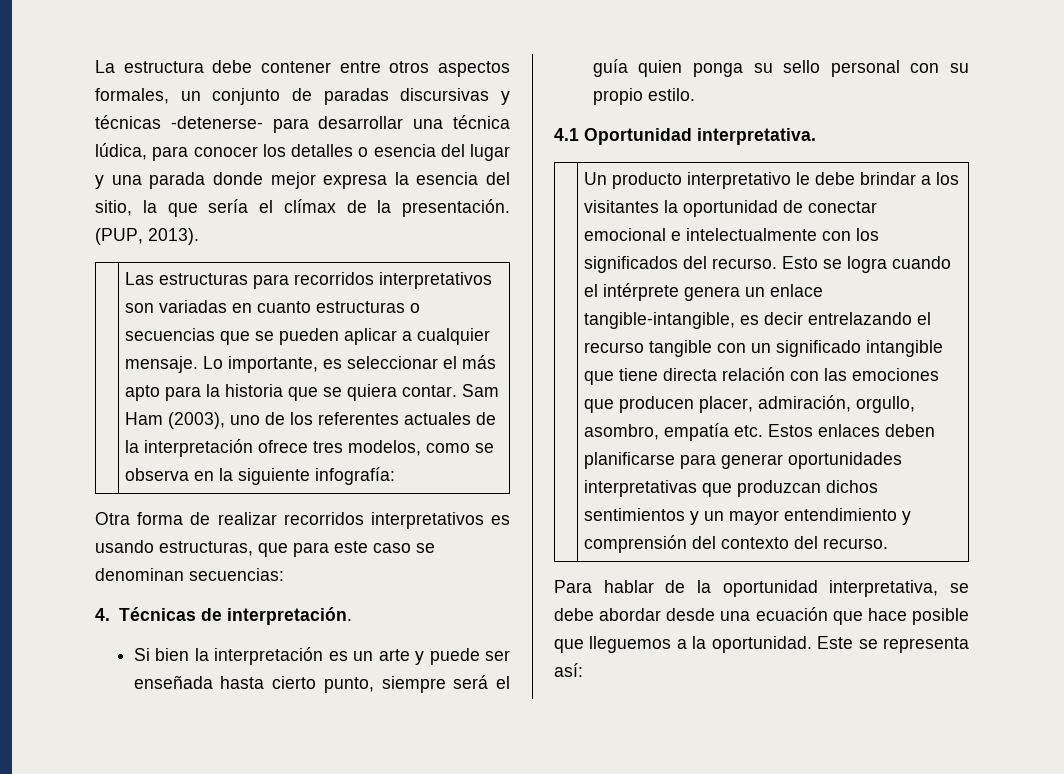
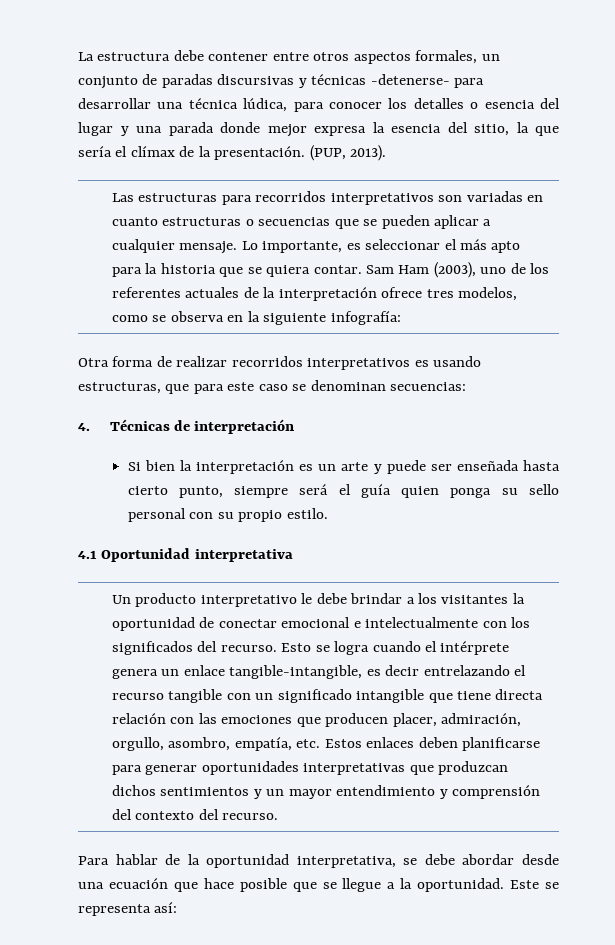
- 4. Técnicas de interpretación.
+ 4. Técnicas de interpretación
- 4.1 Oportunidad interpretativa.
+ 4.1 Oportunidad interpretativa
- Esto se logra cuando el intérprete genera un enlace tangible-intangible, es decir entrelazando el recurso tangible con un significado intangible que tiene directa relación con las emociones que producen placer, admiración, orgullo, asombro, empatía etc. Estos enlaces deben planificarse para generar oportunidades interpretativas que produzcan dichos sentimientos y un mayor entendimiento y comprensión del contexto del recurso.
+ Esto se logra cuando el intérprete genera un enlace tangible-intangible, es decir entrelazando el recurso tangible con un significado intangible que tiene directa relación con las emociones que producen placer, admiración, orgullo, asombro, empatía, etc. Estos enlaces deben planificarse para generar oportunidades interpretativas que produzcan dichos sentimientos y un mayor entendimiento y comprensión del contexto del recurso.
- Para hablar de la oportunidad interpretativa, se debe abordar desde una ecuación que hace posible que lleguemos a la oportunidad.
+ Para hablar de la oportunidad interpretativa, se debe abordar desde una ecuación que hace posible que se llegue a la oportunidad.

